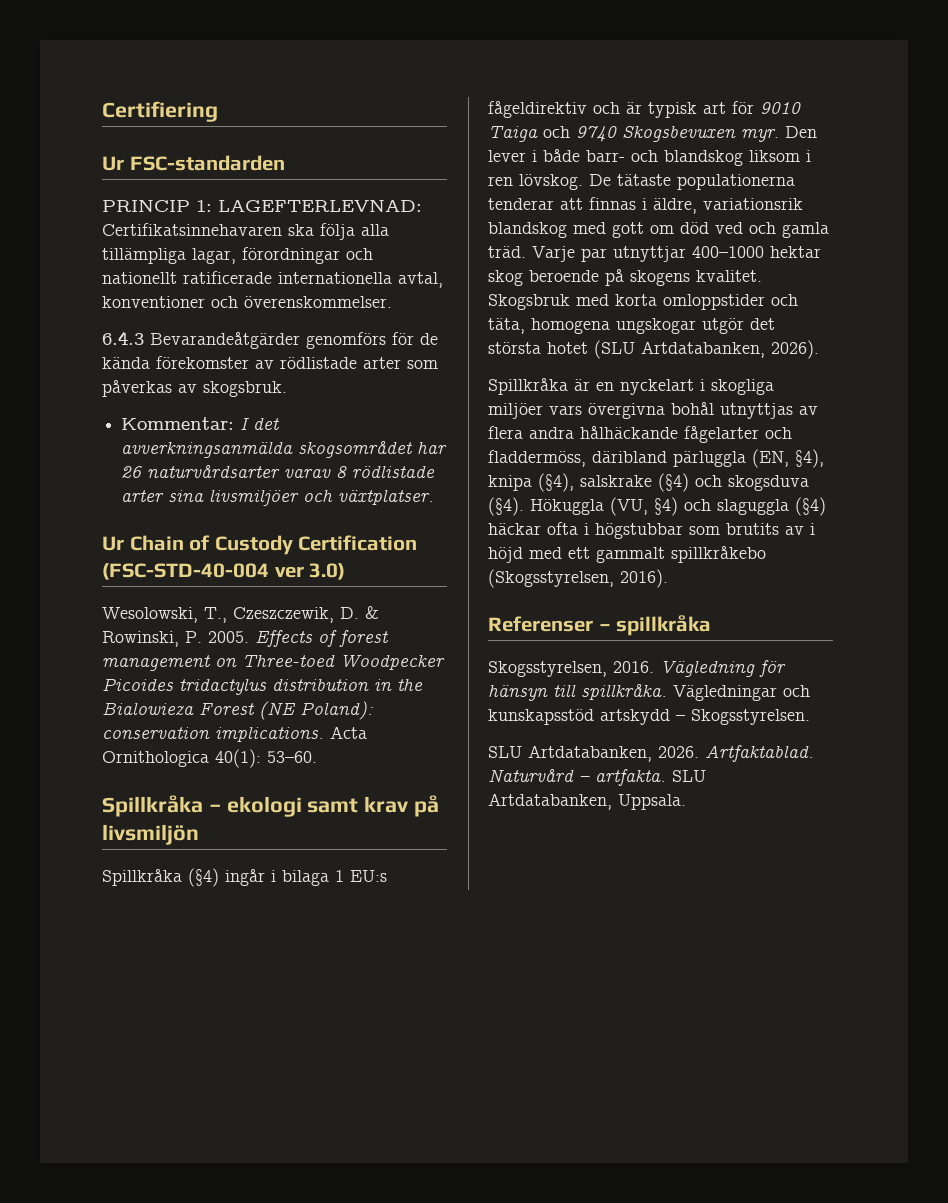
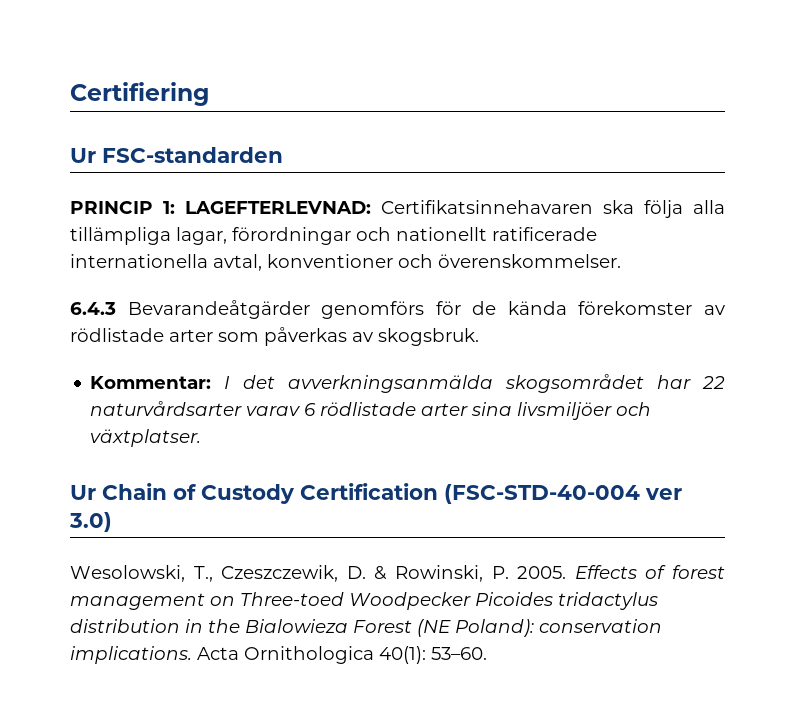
- Kommentar: I det avverkningsanmälda skogsområdet har 26 naturvårdsarter varav 8 rödlistade arter sina livsmiljöer och växtplatser.
+ Kommentar: I det avverkningsanmälda skogsområdet har 22 naturvårdsarter varav 6 rödlistade arter sina livsmiljöer och växtplatser.
- Spillkråka – ekologi samt krav på livsmiljön
- Spillkråka (§4) ingår i bilaga 1 EU:s fågeldirektiv och är typisk art för 9010 Taiga och 9740 Skogsbevuxen myr. Den lever i både barr- och blandskog liksom i ren lövskog. De tätaste populationerna tenderar att finnas i äldre, variationsrik blandskog med gott om död ved och gamla träd. Varje par utnyttjar 400–1000 hektar skog beroende på skogens kvalitet. Skogsbruk med korta omloppstider och täta, homogena ungskogar utgör det största hotet (SLU Artdatabanken, 2026).
- Spillkråka är en nyckelart i skogliga miljöer vars övergivna bohål utnyttjas av flera andra hålhäckande fågelarter och fladdermöss, däribland pärluggla (EN, §4), knipa (§4), salskrake (§4) och skogsduva (§4). Hökuggla (VU, §4) och slaguggla (§4) häckar ofta i högstubbar som brutits av i höjd med ett gammalt spillkråkebo (Skogsstyrelsen, 2016).
- Referenser – spillkråka
- Skogsstyrelsen, 2016. Vägledning för hänsyn till spillkråka. Vägledningar och kunskapsstöd artskydd – Skogsstyrelsen.
- SLU Artdatabanken, 2026. Artfaktablad. Naturvård – artfakta. SLU Artdatabanken, Uppsala.

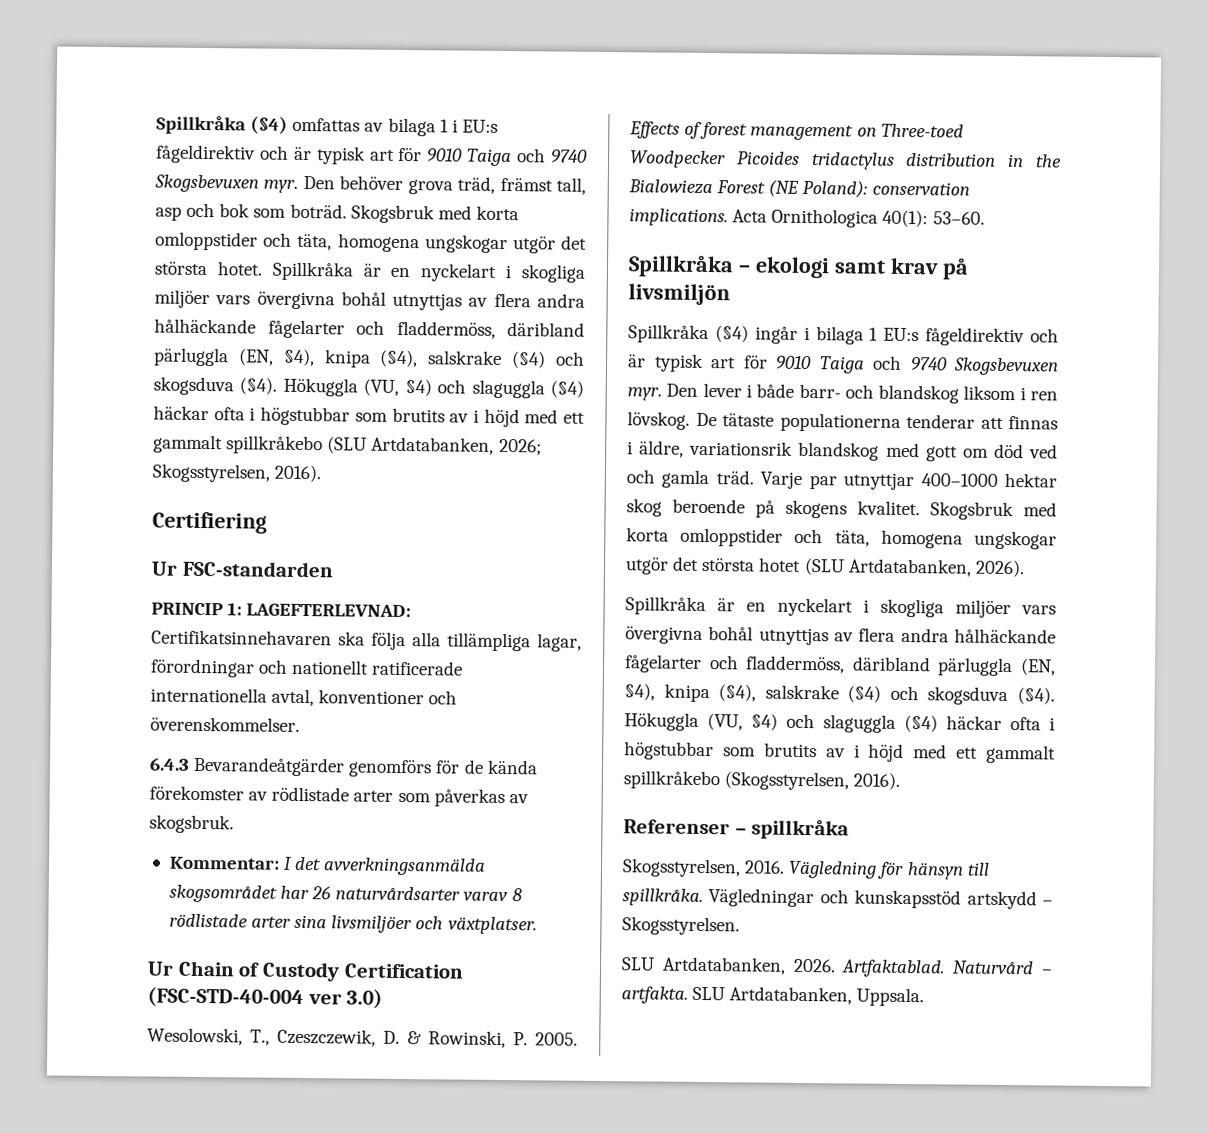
+ Spillkråka (§4) omfattas av bilaga 1 i EU:s fågeldirektiv och är typisk art för 9010 Taiga och 9740 Skogsbevuxen myr. Den behöver grova träd, främst tall, asp och bok som boträd. Skogsbruk med korta omloppstider och täta, homogena ungskogar utgör det största hotet. Spillkråka är en nyckelart i skogliga miljöer vars övergivna bohål utnyttjas av flera andra hålhäckande fågelarter och fladdermöss, däribland pärluggla (EN, §4), knipa (§4), salskrake (§4) och skogsduva (§4). Hökuggla (VU, §4) och slaguggla (§4) häckar ofta i högstubbar som brutits av i höjd med ett gammalt spillkråkebo (SLU Artdatabanken, 2026; Skogsstyrelsen, 2016).
- Kommentar: I det avverkningsanmälda skogsområdet har 22 naturvårdsarter varav 6 rödlistade arter sina livsmiljöer och växtplatser.
+ Kommentar: I det avverkningsanmälda skogsområdet har 26 naturvårdsarter varav 8 rödlistade arter sina livsmiljöer och växtplatser.
+ Spillkråka – ekologi samt krav på livsmiljön
+ Spillkråka (§4) ingår i bilaga 1 EU:s fågeldirektiv och är typisk art för 9010 Taiga och 9740 Skogsbevuxen myr. Den lever i både barr- och blandskog liksom i ren lövskog. De tätaste populationerna tenderar att finnas i äldre, variationsrik blandskog med gott om död ved och gamla träd. Varje par utnyttjar 400–1000 hektar skog beroende på skogens kvalitet. Skogsbruk med korta omloppstider och täta, homogena ungskogar utgör det största hotet (SLU Artdatabanken, 2026).
+ Spillkråka är en nyckelart i skogliga miljöer vars övergivna bohål utnyttjas av flera andra hålhäckande fågelarter och fladdermöss, däribland pärluggla (EN, §4), knipa (§4), salskrake (§4) och skogsduva (§4). Hökuggla (VU, §4) och slaguggla (§4) häckar ofta i högstubbar som brutits av i höjd med ett gammalt spillkråkebo (Skogsstyrelsen, 2016).
+ Referenser – spillkråka
+ Skogsstyrelsen, 2016. Vägledning för hänsyn till spillkråka. Vägledningar och kunskapsstöd artskydd – Skogsstyrelsen.
+ SLU Artdatabanken, 2026. Artfaktablad. Naturvård – artfakta. SLU Artdatabanken, Uppsala.

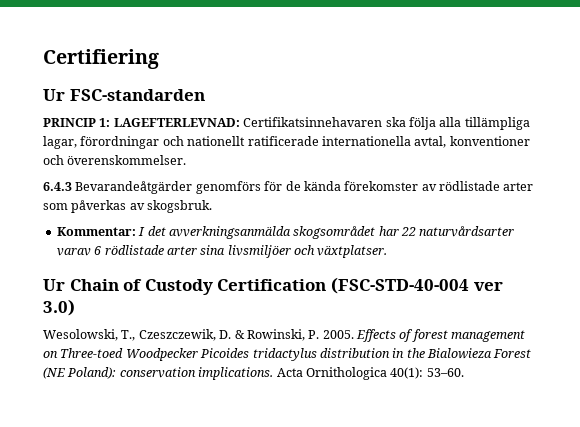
- Spillkråka (§4) omfattas av bilaga 1 i EU:s fågeldirektiv och är typisk art för 9010 Taiga och 9740 Skogsbevuxen myr. Den behöver grova träd, främst tall, asp och bok som boträd. Skogsbruk med korta omloppstider och täta, homogena ungskogar utgör det största hotet. Spillkråka är en nyckelart i skogliga miljöer vars övergivna bohål utnyttjas av flera andra hålhäckande fågelarter och fladdermöss, däribland pärluggla (EN, §4), knipa (§4), salskrake (§4) och skogsduva (§4). Hökuggla (VU, §4) och slaguggla (§4) häckar ofta i högstubbar som brutits av i höjd med ett gammalt spillkråkebo (SLU Artdatabanken, 2026; Skogsstyrelsen, 2016).
- Kommentar: I det avverkningsanmälda skogsområdet har 26 naturvårdsarter varav 8 rödlistade arter sina livsmiljöer och växtplatser.
+ Kommentar: I det avverkningsanmälda skogsområdet har 22 naturvårdsarter varav 6 rödlistade arter sina livsmiljöer och växtplatser.
- Spillkråka – ekologi samt krav på livsmiljön
- Spillkråka (§4) ingår i bilaga 1 EU:s fågeldirektiv och är typisk art för 9010 Taiga och 9740 Skogsbevuxen myr. Den lever i både barr- och blandskog liksom i ren lövskog. De tätaste populationerna tenderar att finnas i äldre, variationsrik blandskog med gott om död ved och gamla träd. Varje par utnyttjar 400–1000 hektar skog beroende på skogens kvalitet. Skogsbruk med korta omloppstider och täta, homogena ungskogar utgör det största hotet (SLU Artdatabanken, 2026).
- Spillkråka är en nyckelart i skogliga miljöer vars övergivna bohål utnyttjas av flera andra hålhäckande fågelarter och fladdermöss, däribland pärluggla (EN, §4), knipa (§4), salskrake (§4) och skogsduva (§4). Hökuggla (VU, §4) och slaguggla (§4) häckar ofta i högstubbar som brutits av i höjd med ett gammalt spillkråkebo (Skogsstyrelsen, 2016).
- Referenser – spillkråka
- Skogsstyrelsen, 2016. Vägledning för hänsyn till spillkråka. Vägledningar och kunskapsstöd artskydd – Skogsstyrelsen.
- SLU Artdatabanken, 2026. Artfaktablad. Naturvård – artfakta. SLU Artdatabanken, Uppsala.

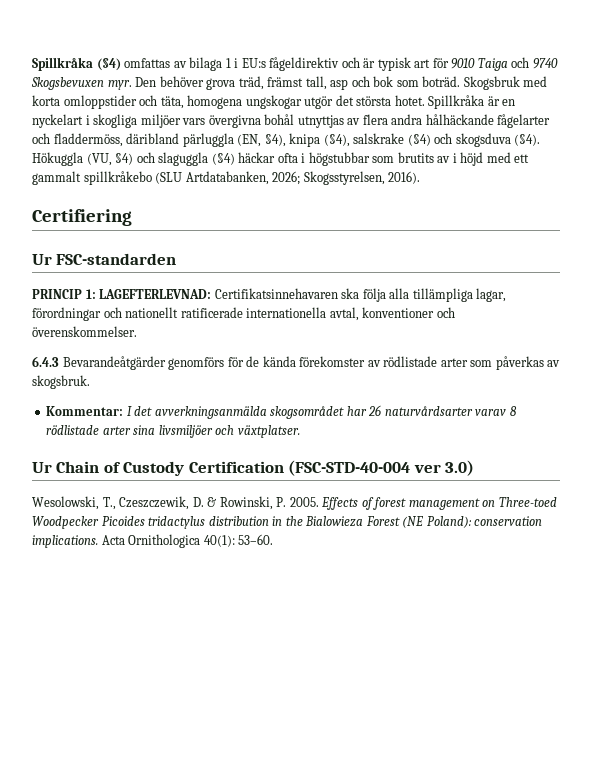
+ Spillkråka (§4) omfattas av bilaga 1 i EU:s fågeldirektiv och är typisk art för 9010 Taiga och 9740 Skogsbevuxen myr. Den behöver grova träd, främst tall, asp och bok som boträd. Skogsbruk med korta omloppstider och täta, homogena ungskogar utgör det största hotet. Spillkråka är en nyckelart i skogliga miljöer vars övergivna bohål utnyttjas av flera andra hålhäckande fågelarter och fladdermöss, däribland pärluggla (EN, §4), knipa (§4), salskrake (§4) och skogsduva (§4). Hökuggla (VU, §4) och slaguggla (§4) häckar ofta i högstubbar som brutits av i höjd med ett gammalt spillkråkebo (SLU Artdatabanken, 2026; Skogsstyrelsen, 2016).
- Kommentar: I det avverkningsanmälda skogsområdet har 22 naturvårdsarter varav 6 rödlistade arter sina livsmiljöer och växtplatser.
+ Kommentar: I det avverkningsanmälda skogsområdet har 26 naturvårdsarter varav 8 rödlistade arter sina livsmiljöer och växtplatser.

